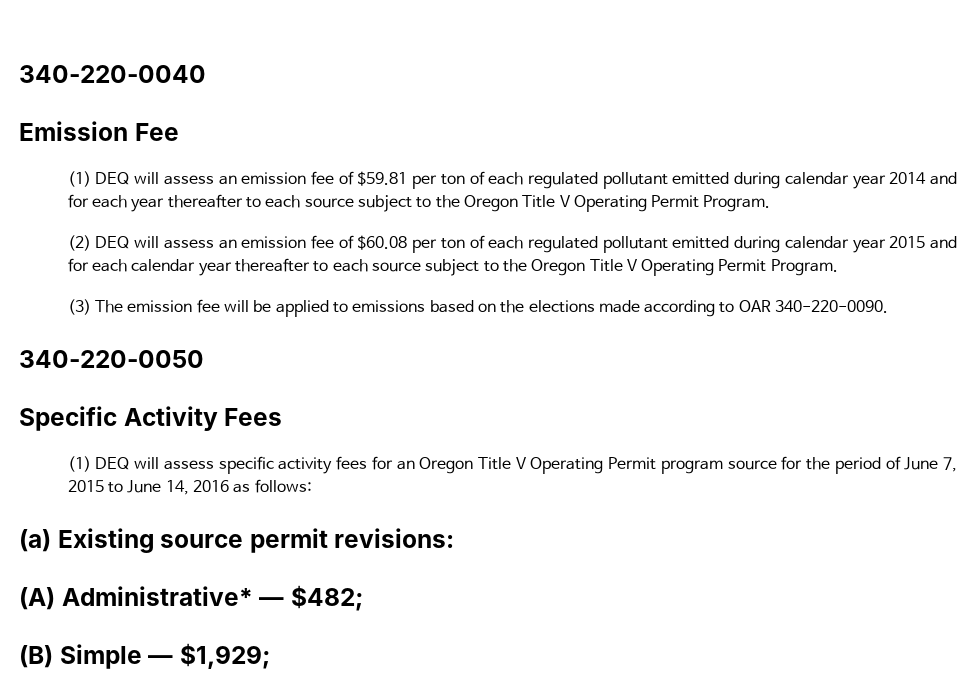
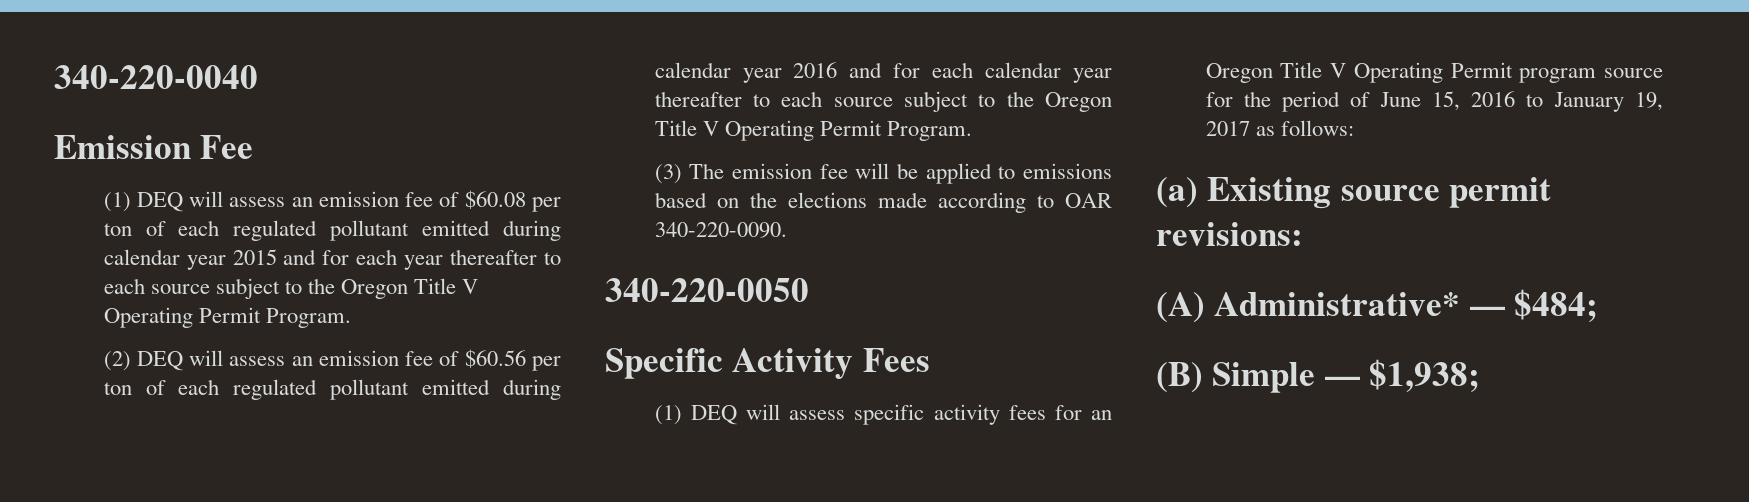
- (1) DEQ will assess an emission fee of $59.81 per ton of each regulated pollutant emitted during calendar year 2014 and for each year thereafter to each source subject to the Oregon Title V Operating Permit Program.
+ (1) DEQ will assess an emission fee of $60.08 per ton of each regulated pollutant emitted during calendar year 2015 and for each year thereafter to each source subject to the Oregon Title V Operating Permit Program.
- (2) DEQ will assess an emission fee of $60.08 per ton of each regulated pollutant emitted during calendar year 2015 and for each calendar year thereafter to each source subject to the Oregon Title V Operating Permit Program.
+ (2) DEQ will assess an emission fee of $60.56 per ton of each regulated pollutant emitted during calendar year 2016 and for each calendar year thereafter to each source subject to the Oregon Title V Operating Permit Program.
- (1) DEQ will assess specific activity fees for an Oregon Title V Operating Permit program source for the period of June 7, 2015 to June 14, 2016 as follows:
+ (1) DEQ will assess specific activity fees for an Oregon Title V Operating Permit program source for the period of June 15, 2016 to January 19, 2017 as follows:
- (A) Administrative* — $482;
+ (A) Administrative* — $484;
- (B) Simple — $1,929;
+ (B) Simple — $1,938;

